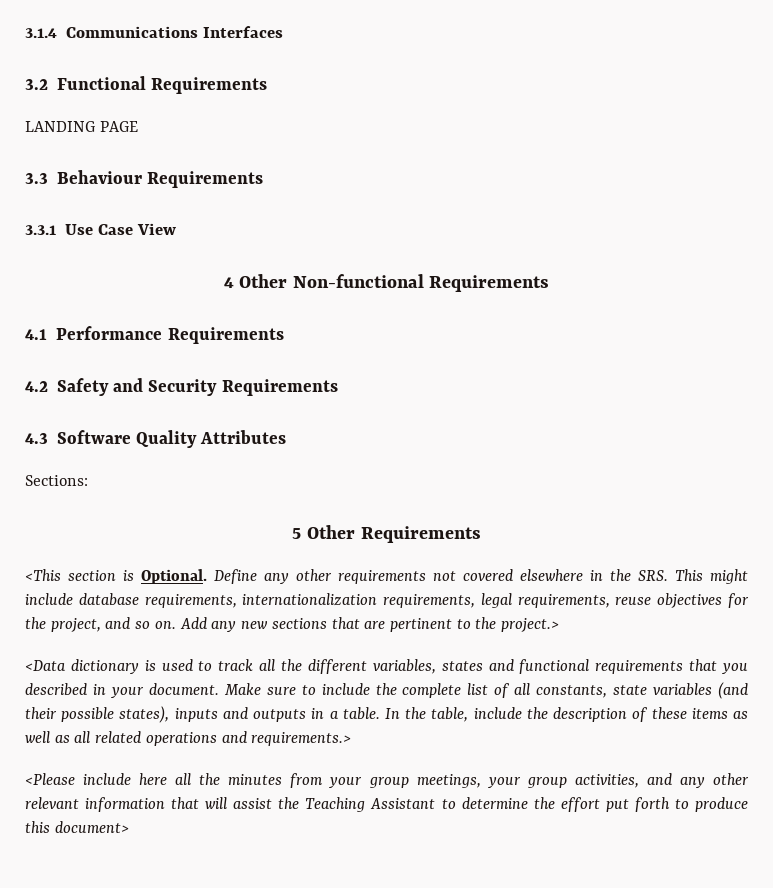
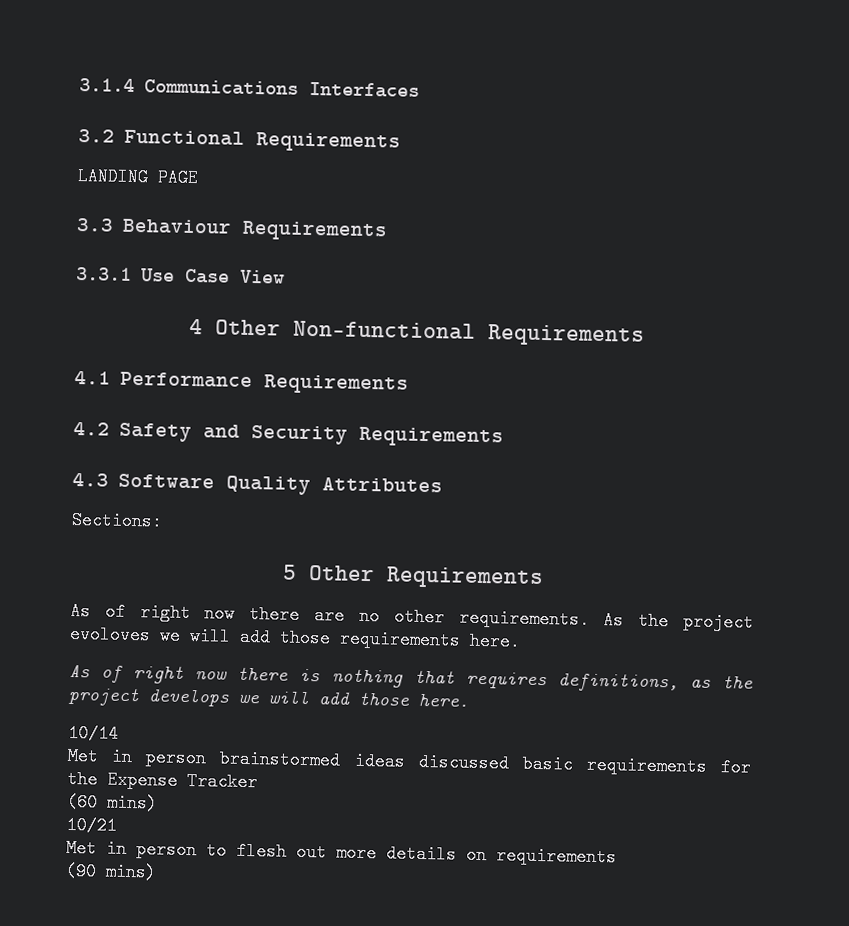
- <This section is Optional. Define any other requirements not covered elsewhere in the SRS. This might include database requirements, internationalization requirements, legal requirements, reuse objectives for the project, and so on. Add any new sections that are pertinent to the project.>
- <Data dictionary is used to track all the different variables, states and functional requirements that you described in your document. Make sure to include the complete list of all constants, state variables (and their possible states), inputs and outputs in a table. In the table, include the description of these items as well as all related operations and requirements.>
- <Please include here all the minutes from your group meetings, your group activities, and any other relevant information that will assist the Teaching Assistant to determine the effort put forth to produce this document>
+ As of right now there are no other requirements. As the project evoloves we will add those requirements here.
+ As of right now there is nothing that requires definitions, as the project develops we will add those here.
+ 10/14
+ Met in person brainstormed ideas discussed basic requirements for the Expense Tracker
+ (60 mins)
+ 10/21
+ Met in person to flesh out more details on requirements
+ (90 mins)

